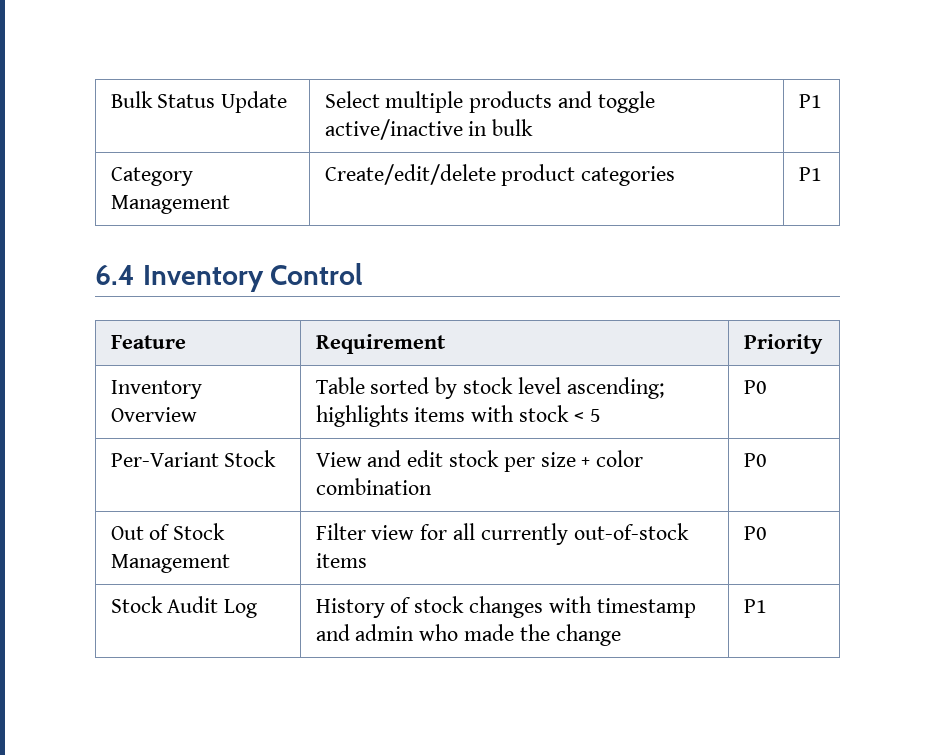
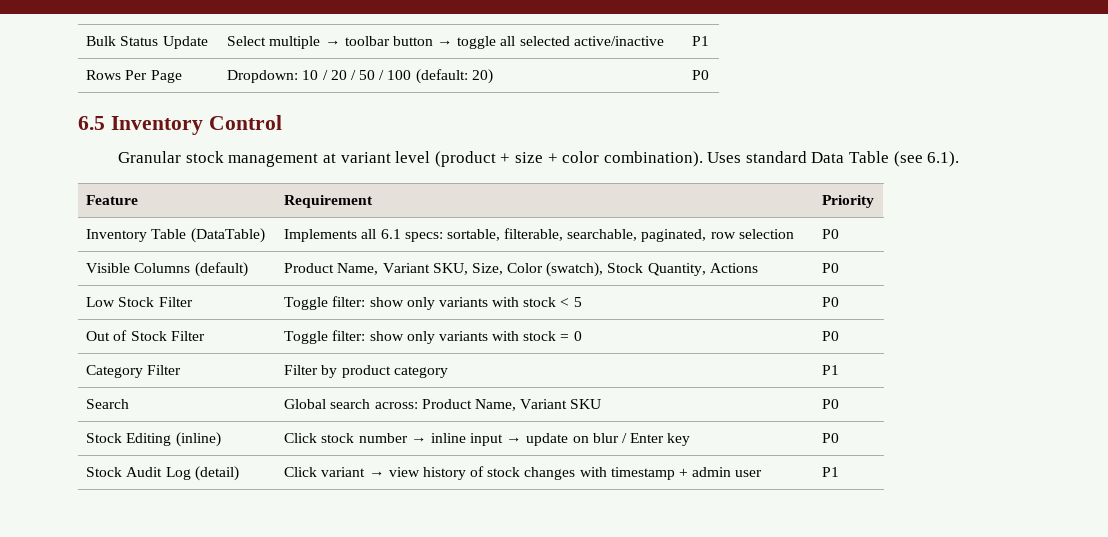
- Bulk Status Update | Select multiple products and toggle active/inactive in bulk | P1
- Category Management | Create/edit/delete product categories | P1
- 6.4 Inventory Control
+ Bulk Status Update | Select multiple → toolbar button → toggle all selected active/inactive | P1
+ Rows Per Page | Dropdown: 10 / 20 / 50 / 100 (default: 20) | P0
+ 6.5 Inventory Control
+ Granular stock management at variant level (product + size + color combination). Uses standard Data Table (see 6.1).
  Feature | Requirement | Priority
- Inventory Overview | Table sorted by stock level ascending; highlights items with stock < 5 | P0
+ Inventory Table (DataTable) | Implements all 6.1 specs: sortable, filterable, searchable, paginated, row selection | P0
+ Visible Columns (default) | Product Name, Variant SKU, Size, Color (swatch), Stock Quantity, Actions | P0
+ Low Stock Filter | Toggle filter: show only variants with stock < 5 | P0
- Per-Variant Stock | View and edit stock per size + color combination | P0
- Out of Stock Management | Filter view for all currently out-of-stock items | P0
- Stock Audit Log | History of stock changes with timestamp and admin who made the change | P1
+ Out of Stock Filter | Toggle filter: show only variants with stock = 0 | P0
+ Category Filter | Filter by product category | P1
+ Search | Global search across: Product Name, Variant SKU | P0
+ Stock Editing (inline) | Click stock number → inline input → update on blur / Enter key | P0
+ Stock Audit Log (detail) | Click variant → view history of stock changes with timestamp + admin user | P1

